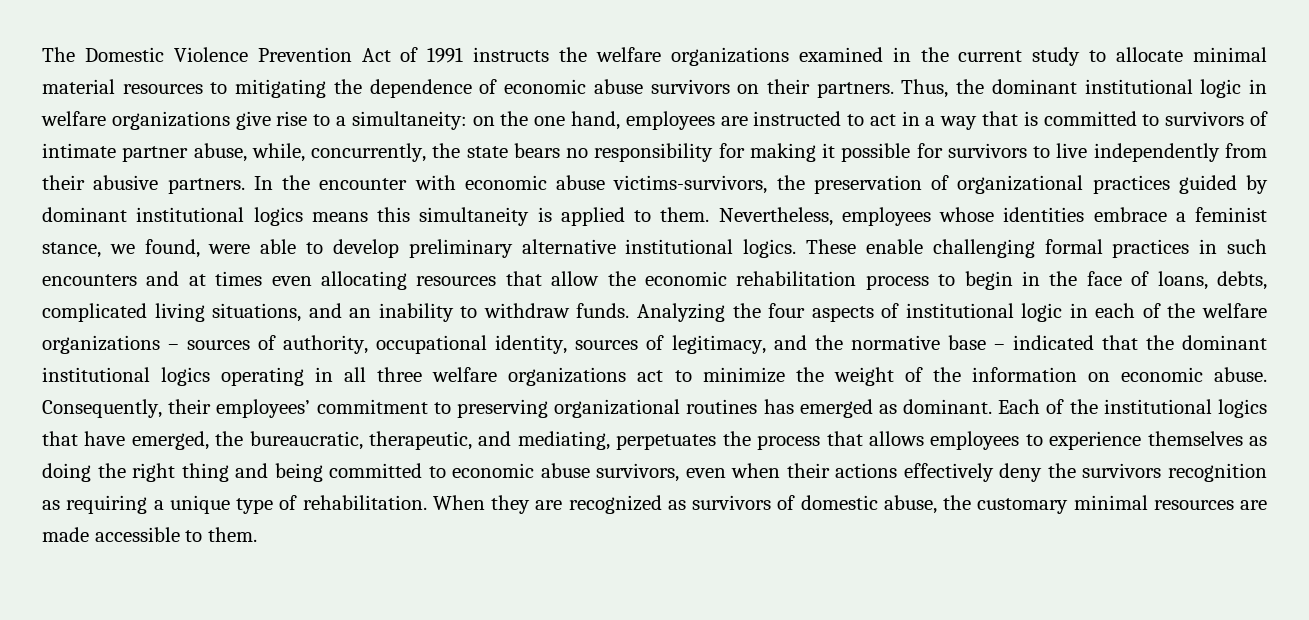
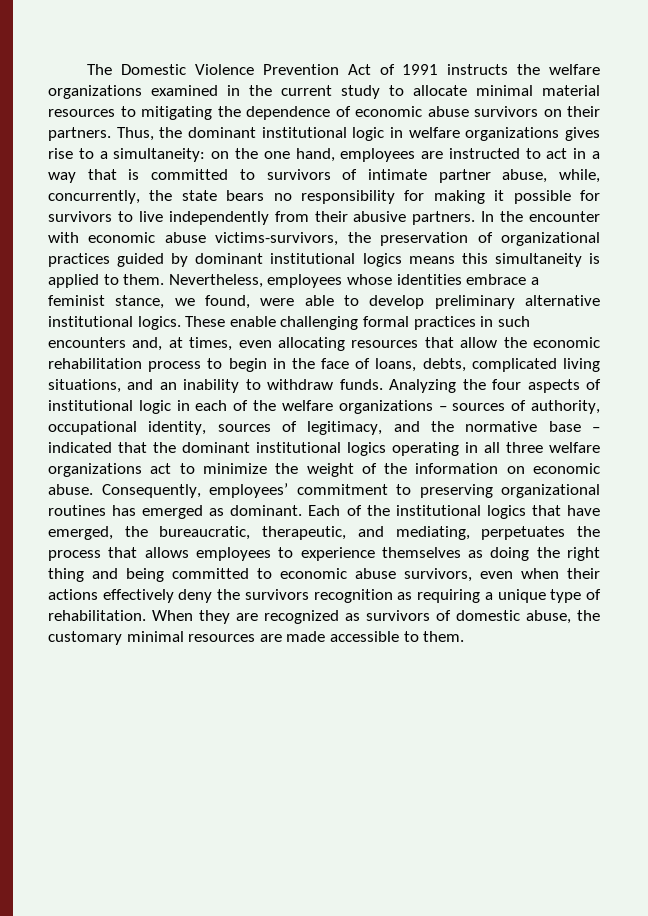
- Thus, the dominant institutional logic in welfare organizations give rise to a simultaneity: on the one hand, employees are instructed to act in a way that is committed to survivors of intimate partner abuse, while, concurrently, the state bears no responsibility for making it possible for survivors to live independently from their abusive partners.
+ Thus, the dominant institutional logic in welfare organizations gives rise to a simultaneity: on the one hand, employees are instructed to act in a way that is committed to survivors of intimate partner abuse, while, concurrently, the state bears no responsibility for making it possible for survivors to live independently from their abusive partners.
- These enable challenging formal practices in such encounters and at times even allocating resources that allow the economic rehabilitation process to begin in the face of loans, debts, complicated living situations, and an inability to withdraw funds.
+ These enable challenging formal practices in such encounters and, at times, even allocating resources that allow the economic rehabilitation process to begin in the face of loans, debts, complicated living situations, and an inability to withdraw funds.
- Consequently, their employees’ commitment to preserving organizational routines has emerged as dominant.
+ Consequently, employees’ commitment to preserving organizational routines has emerged as dominant.

